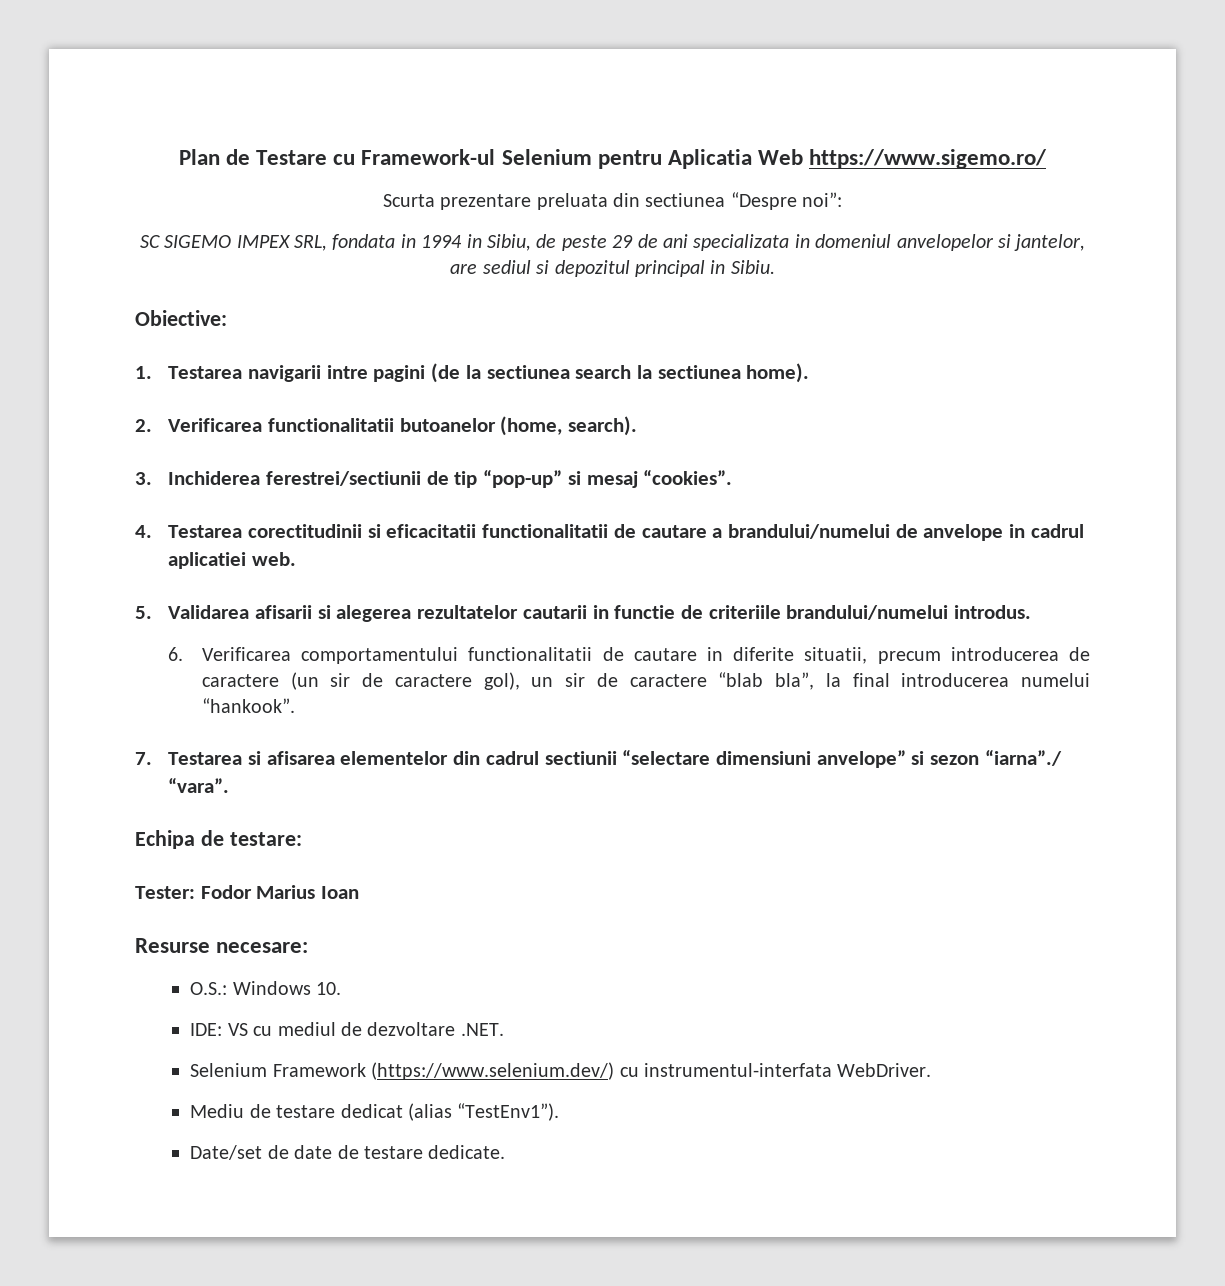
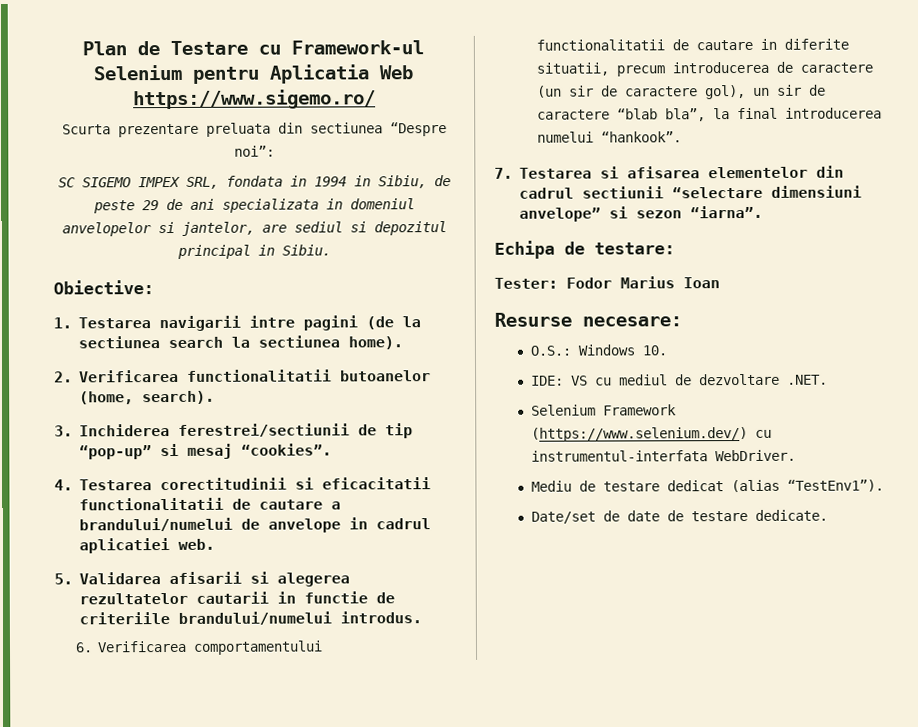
- 7. Testarea si afisarea elementelor din cadrul sectiunii “selectare dimensiuni anvelope” si sezon “iarna”./ “vara”.
+ 7. Testarea si afisarea elementelor din cadrul sectiunii “selectare dimensiuni anvelope” si sezon “iarna”.

